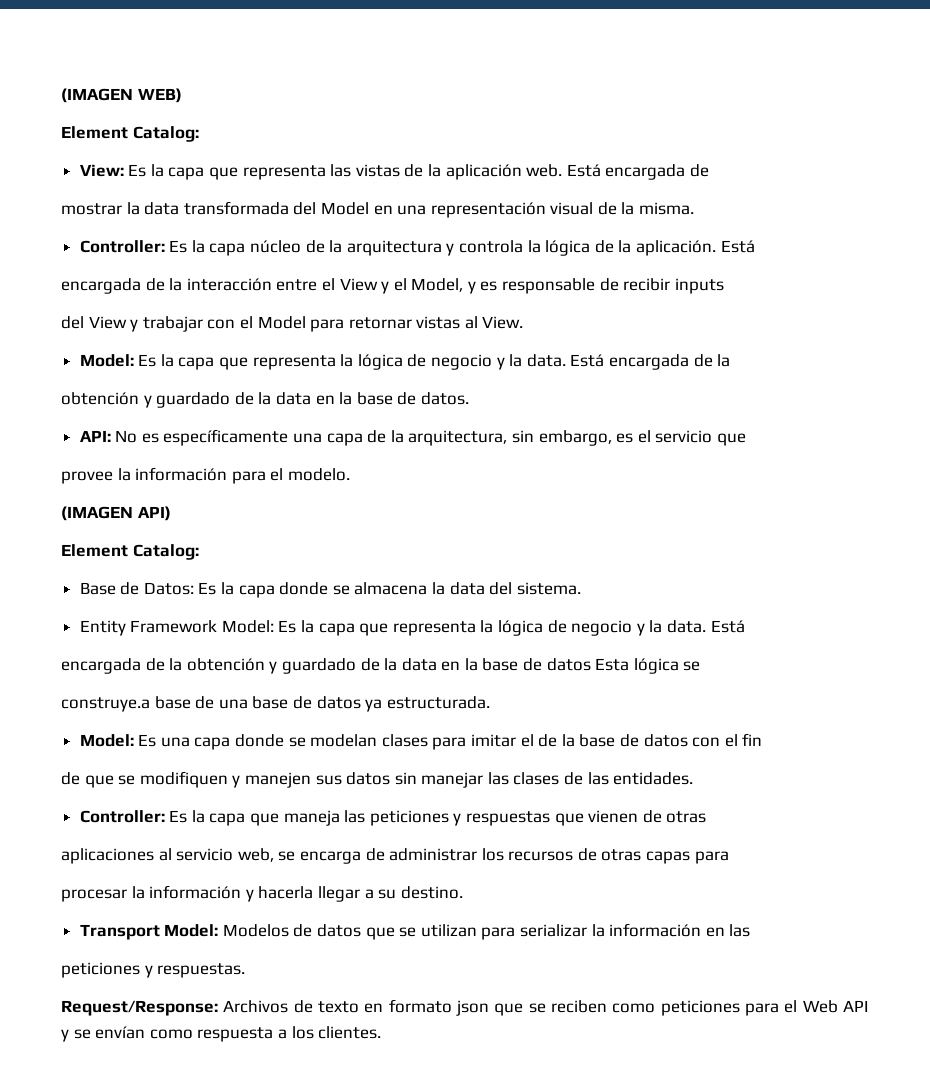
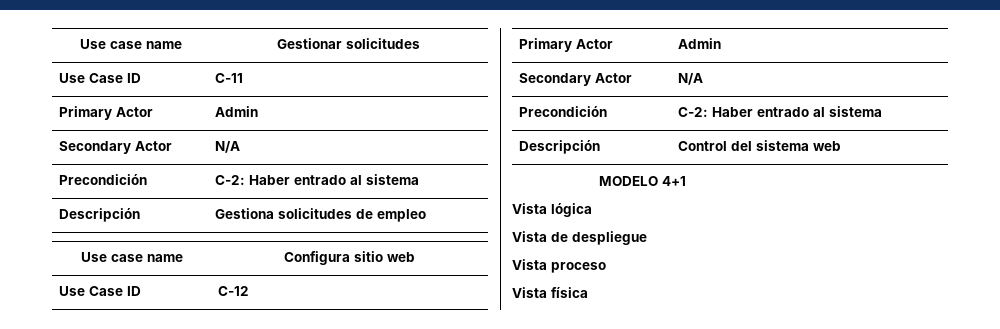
- (IMAGEN WEB)
- Element Catalog:
- View: Es la capa que representa las vistas de la aplicación web. Está encargada de
- mostrar la data transformada del Model en una representación visual de la misma.
- Controller: Es la capa núcleo de la arquitectura y controla la lógica de la aplicación. Está
- encargada de la interacción entre el View y el Model, y es responsable de recibir inputs
- del View y trabajar con el Model para retornar vistas al View.
- Model: Es la capa que representa la lógica de negocio y la data. Está encargada de la
- obtención y guardado de la data en la base de datos.
- API: No es específicamente una capa de la arquitectura, sin embargo, es el servicio que
- provee la información para el modelo.
- (IMAGEN API)
- Element Catalog:
- Base de Datos: Es la capa donde se almacena la data del sistema.
- Entity Framework Model: Es la capa que representa la lógica de negocio y la data. Está
- encargada de la obtención y guardado de la data en la base de datos Esta lógica se
- construye.a base de una base de datos ya estructurada.
- Model: Es una capa donde se modelan clases para imitar el de la base de datos con el fin
- de que se modifiquen y manejen sus datos sin manejar las clases de las entidades.
- Controller: Es la capa que maneja las peticiones y respuestas que vienen de otras
- aplicaciones al servicio web, se encarga de administrar los recursos de otras capas para
- procesar la información y hacerla llegar a su destino.
- Transport Model: Modelos de datos que se utilizan para serializar la información en las
- peticiones y respuestas.
- Request/Response: Archivos de texto en formato json que se reciben como peticiones para el Web API y se envían como respuesta a los clientes.
+ Use case name | Gestionar solicitudes
+ Use Case ID | C-11
+ Primary Actor | Admin
+ Secondary Actor | N/A
+ Precondición | C-2: Haber entrado al sistema
+ Descripción | Gestiona solicitudes de empleo
+ Use case name | Configura sitio web
+ Use Case ID | C-12
+ Primary Actor | Admin
+ Secondary Actor | N/A
+ Precondición | C-2: Haber entrado al sistema
+ Descripción | Control del sistema web
+ MODELO 4+1
+ Vista lógica
+ Vista de despliegue
+ Vista proceso
+ Vista física

